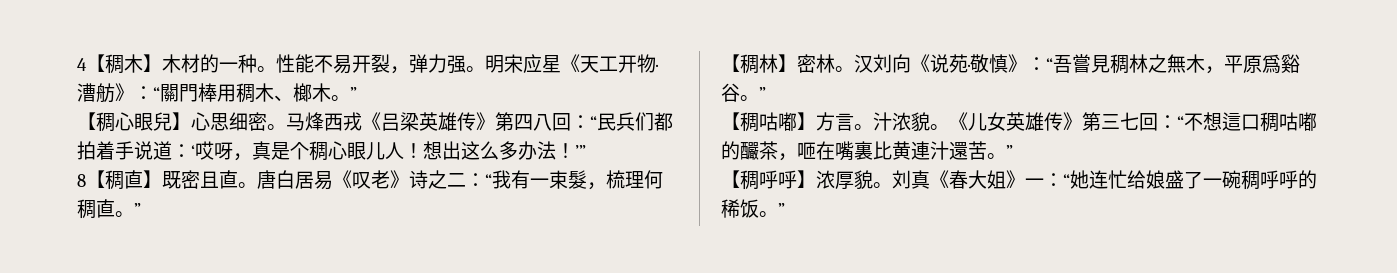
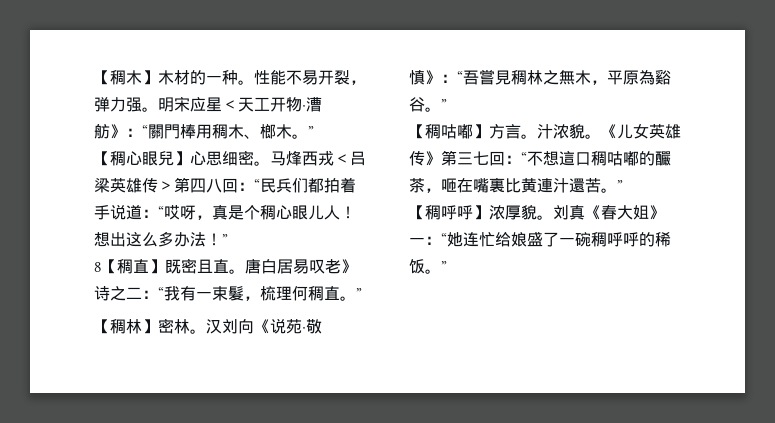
- 4【稠木】木材的一种。
+ 【稠木】木材的一种。
- 明宋应星《天工开物·漕舫》：“關門棒用稠木、榔木。”
+ 明宋应星＜天工开物·漕舫》：“關門棒用稠木、榔木。”
- 马烽西戎《吕梁英雄传》第四八回：“民兵们都拍着手说道：‘哎呀，真是个稠心眼儿人！
+ 马烽西戎＜吕梁英雄传＞第四八回：“民兵们都拍着手说道：“哎呀，真是个稠心眼儿人！
- 想出这么多办法！’”
+ 想出这么多办法！”
- 唐白居易《叹老》诗之二：“我有一束髮，梳理何稠直。”
+ 唐白居易叹老》诗之二：“我有一束髮，梳理何稠直。”
- 汉刘向《说苑·敬慎》：“吾嘗見稠林之無木，平原爲谿谷。”
+ 汉刘向《说苑·敬慎》：“吾嘗見稠林之無木，平原為谿谷。”

